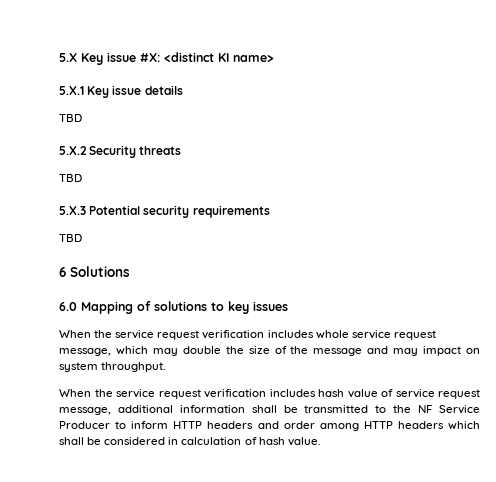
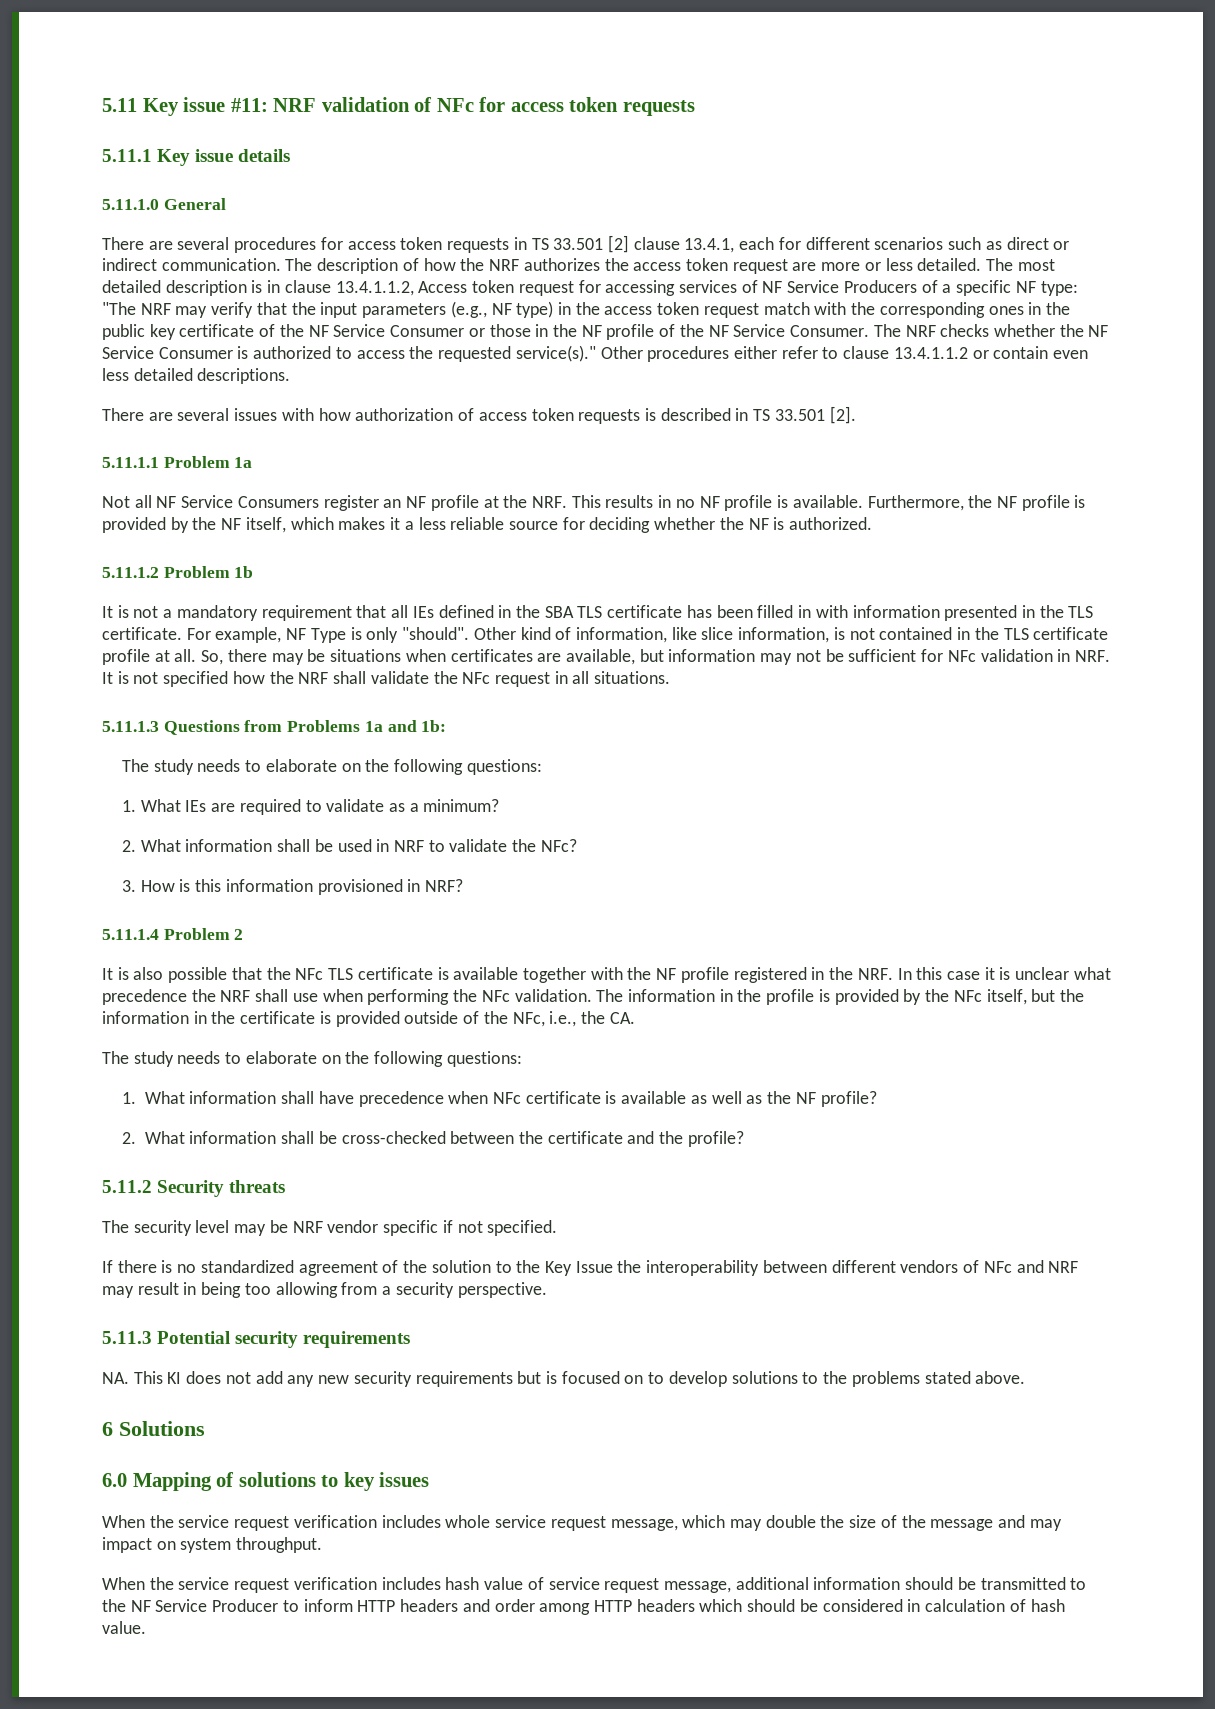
- 5.X Key issue #X: <distinct KI name>
- 5.X.1 Key issue details
- TBD
- 5.X.2 Security threats
- TBD
- 5.X.3 Potential security requirements
- TBD
+ 5.11 Key issue #11: NRF validation of NFc for access token requests
+ 5.11.1 Key issue details
+ 5.11.1.0 General
+ There are several procedures for access token requests in TS 33.501 [2] clause 13.4.1, each for different scenarios such as direct or indirect communication. The description of how the NRF authorizes the access token request are more or less detailed. The most detailed description is in clause 13.4.1.1.2, Access token request for accessing services of NF Service Producers of a specific NF type: "The NRF may verify that the input parameters (e.g., NF type) in the access token request match with the corresponding ones in the public key certificate of the NF Service Consumer or those in the NF profile of the NF Service Consumer. The NRF checks whether the NF Service Consumer is authorized to access the requested service(s)." Other procedures either refer to clause 13.4.1.1.2 or contain even less detailed descriptions.
+ There are several issues with how authorization of access token requests is described in TS 33.501 [2].
+ 5.11.1.1 Problem 1a
+ Not all NF Service Consumers register an NF profile at the NRF. This results in no NF profile is available. Furthermore, the NF profile is provided by the NF itself, which makes it a less reliable source for deciding whether the NF is authorized.
+ 5.11.1.2 Problem 1b
+ It is not a mandatory requirement that all IEs defined in the SBA TLS certificate has been filled in with information presented in the TLS certificate. For example, NF Type is only "should". Other kind of information, like slice information, is not contained in the TLS certificate profile at all. So, there may be situations when certificates are available, but information may not be sufficient for NFc validation in NRF. It is not specified how the NRF shall validate the NFc request in all situations.
+ 5.11.1.3 Questions from Problems 1a and 1b:
+ The study needs to elaborate on the following questions:
+ 1. What IEs are required to validate as a minimum?
+ 2. What information shall be used in NRF to validate the NFc?
+ 3. How is this information provisioned in NRF?
+ 5.11.1.4 Problem 2
+ It is also possible that the NFc TLS certificate is available together with the NF profile registered in the NRF. In this case it is unclear what precedence the NRF shall use when performing the NFc validation. The information in the profile is provided by the NFc itself, but the information in the certificate is provided outside of the NFc, i.e., the CA.
+ The study needs to elaborate on the following questions:
+ 1. What information shall have precedence when NFc certificate is available as well as the NF profile?
+ 2. What information shall be cross-checked between the certificate and the profile?
+ 5.11.2 Security threats
+ The security level may be NRF vendor specific if not specified.
+ If there is no standardized agreement of the solution to the Key Issue the interoperability between different vendors of NFc and NRF may result in being too allowing from a security perspective.
+ 5.11.3 Potential security requirements
+ NA. This KI does not add any new security requirements but is focused on to develop solutions to the problems stated above.
- When the service request verification includes hash value of service request message, additional information shall be transmitted to the NF Service Producer to inform HTTP headers and order among HTTP headers which shall be considered in calculation of hash value.
+ When the service request verification includes hash value of service request message, additional information should be transmitted to the NF Service Producer to inform HTTP headers and order among HTTP headers which should be considered in calculation of hash value.

